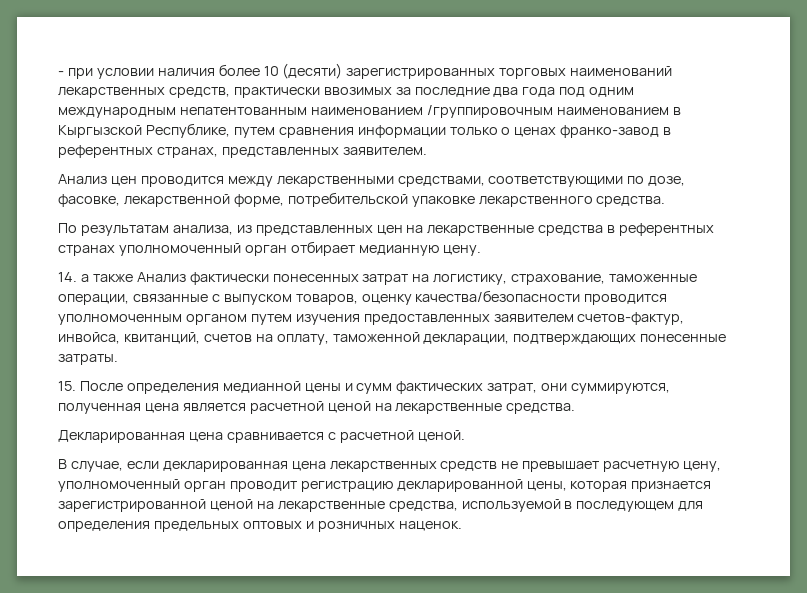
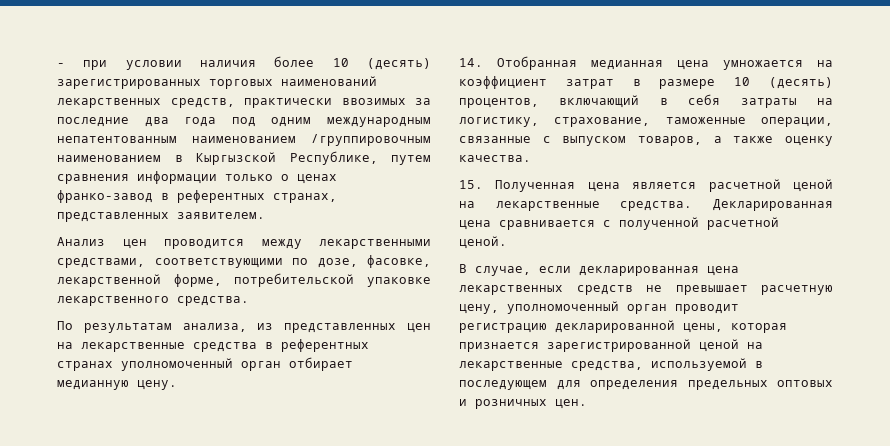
- - при условии наличия более 10 (десяти) зарегистрированных торговых наименований лекарственных средств, практически ввозимых за последние два года под одним международным непатентованным наименованием /группировочным наименованием в Кыргызской Республике, путем сравнения информации только о ценах франко-завод в референтных странах, представленных заявителем.
+ - при условии наличия более 10 (десять) зарегистрированных торговых наименований лекарственных средств, практически ввозимых за последние два года под одним международным непатентованным наименованием /группировочным наименованием в Кыргызской Республике, путем сравнения информации только о ценах франко-завод в референтных странах, представленных заявителем.
- 14. а также Анализ фактически понесенных затрат на логистику, страхование, таможенные операции, связанные с выпуском товаров, оценку качества/безопасности проводится уполномоченным органом путем изучения предоставленных заявителем счетов-фактур, инвойса, квитанций, счетов на оплату, таможенной декларации, подтверждающих понесенные затраты.
- 15. После определения медианной цены и сумм фактических затрат, они суммируются, полученная цена является расчетной ценой на лекарственные средства.
- Декларированная цена сравнивается с расчетной ценой.
+ 14. Отобранная медианная цена умножается на коэффициент затрат в размере 10 (десять) процентов, включающий в себя затраты на логистику, страхование, таможенные операции, связанные с выпуском товаров, а также оценку качества.
+ 15. Полученная цена является расчетной ценой на лекарственные средства. Декларированная цена сравнивается с полученной расчетной ценой.
- В случае, если декларированная цена лекарственных средств не превышает расчетную цену, уполномоченный орган проводит регистрацию декларированной цены, которая признается зарегистрированной ценой на лекарственные средства, используемой в последующем для определения предельных оптовых и розничных наценок.
+ В случае, если декларированная цена лекарственных средств не превышает расчетную цену, уполномоченный орган проводит регистрацию декларированной цены, которая признается зарегистрированной ценой на лекарственные средства, используемой в последующем для определения предельных оптовых и розничных цен.

